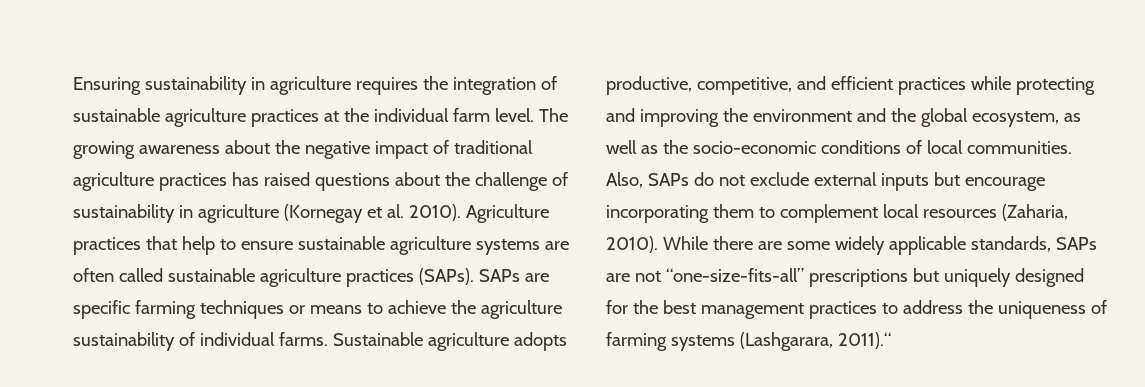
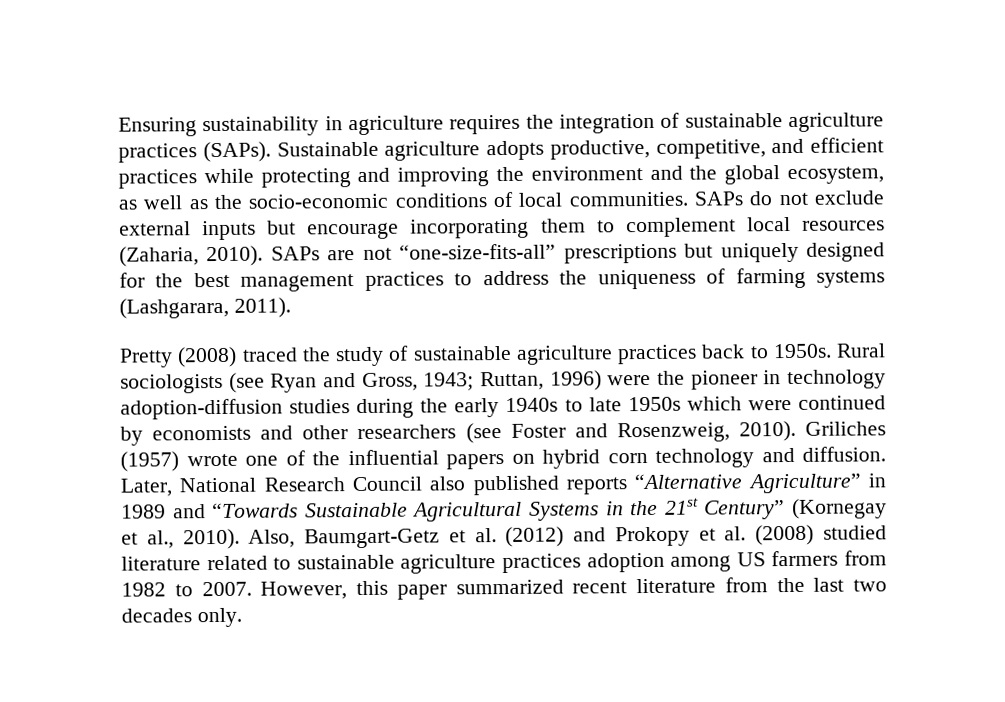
- Ensuring sustainability in agriculture requires the integration of sustainable agriculture practices at the individual farm level. The growing awareness about the negative impact of traditional agriculture practices has raised questions about the challenge of sustainability in agriculture (Kornegay et al. 2010). Agriculture practices that help to ensure sustainable agriculture systems are often called sustainable agriculture practices (SAPs). SAPs are specific farming techniques or means to achieve the agriculture sustainability of individual farms.
+ Ensuring sustainability in agriculture requires the integration of sustainable agriculture practices (SAPs).
- Also, SAPs do not exclude external inputs but encourage incorporating them to complement local resources (Zaharia, 2010).
+ SAPs do not exclude external inputs but encourage incorporating them to complement local resources (Zaharia, 2010).
- While there are some widely applicable standards, SAPs are not “one-size-fits-all” prescriptions but uniquely designed for the best management practices to address the uniqueness of farming systems (Lashgarara, 2011).“
+ SAPs are not “one-size-fits-all” prescriptions but uniquely designed for the best management practices to address the uniqueness of farming systems (Lashgarara, 2011).
+ Pretty (2008) traced the study of sustainable agriculture practices back to 1950s. Rural sociologists (see Ryan and Gross, 1943; Ruttan, 1996) were the pioneer in technology adoption-diffusion studies during the early 1940s to late 1950s which were continued by economists and other researchers (see Foster and Rosenzweig, 2010). Griliches (1957) wrote one of the influential papers on hybrid corn technology and diffusion. Later, National Research Council also published reports “Alternative Agriculture” in 1989 and “Towards Sustainable Agricultural Systems in the 21st Century” (Kornegay et al., 2010). Also, Baumgart-Getz et al. (2012) and Prokopy et al. (2008) studied literature related to sustainable agriculture practices adoption among US farmers from 1982 to 2007. However, this paper summarized recent literature from the last two decades only.

